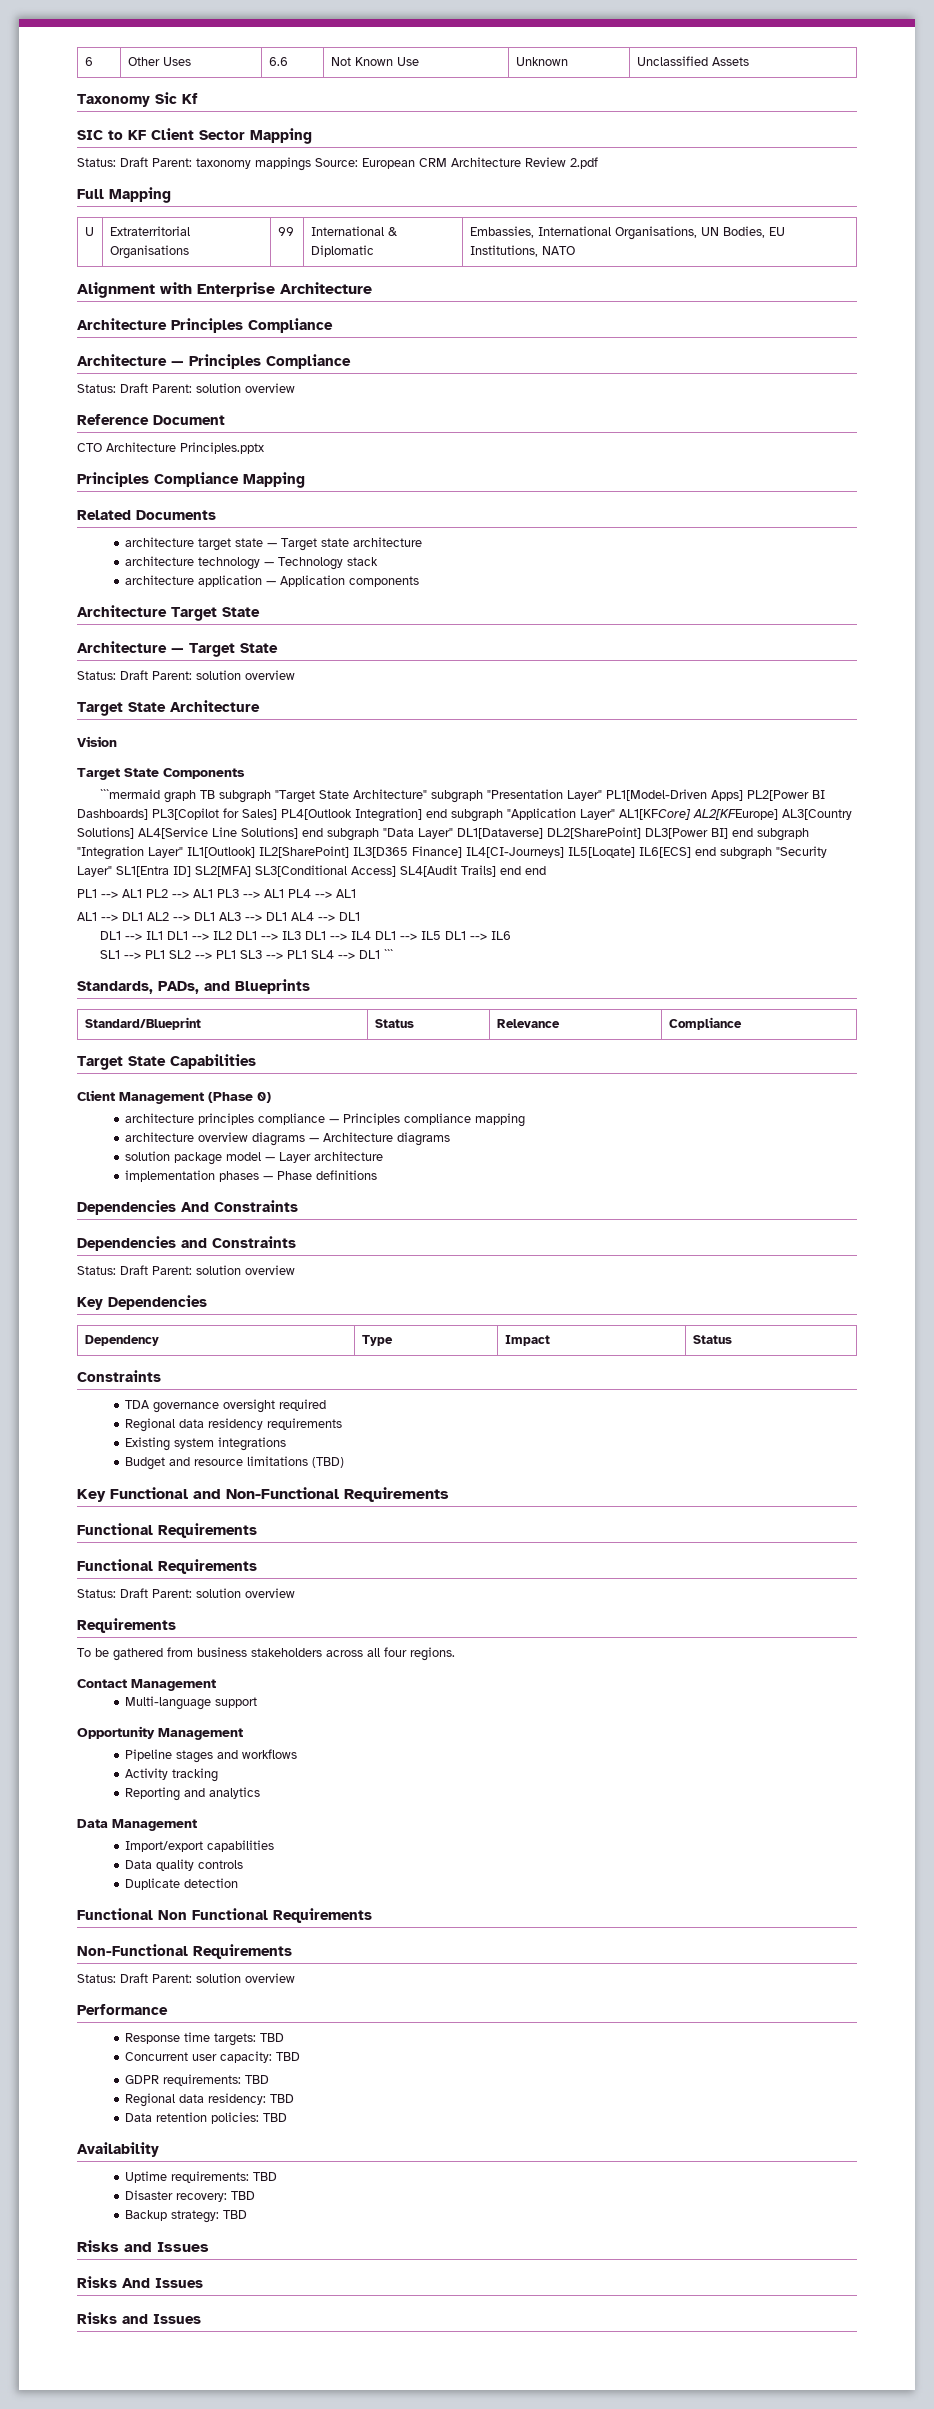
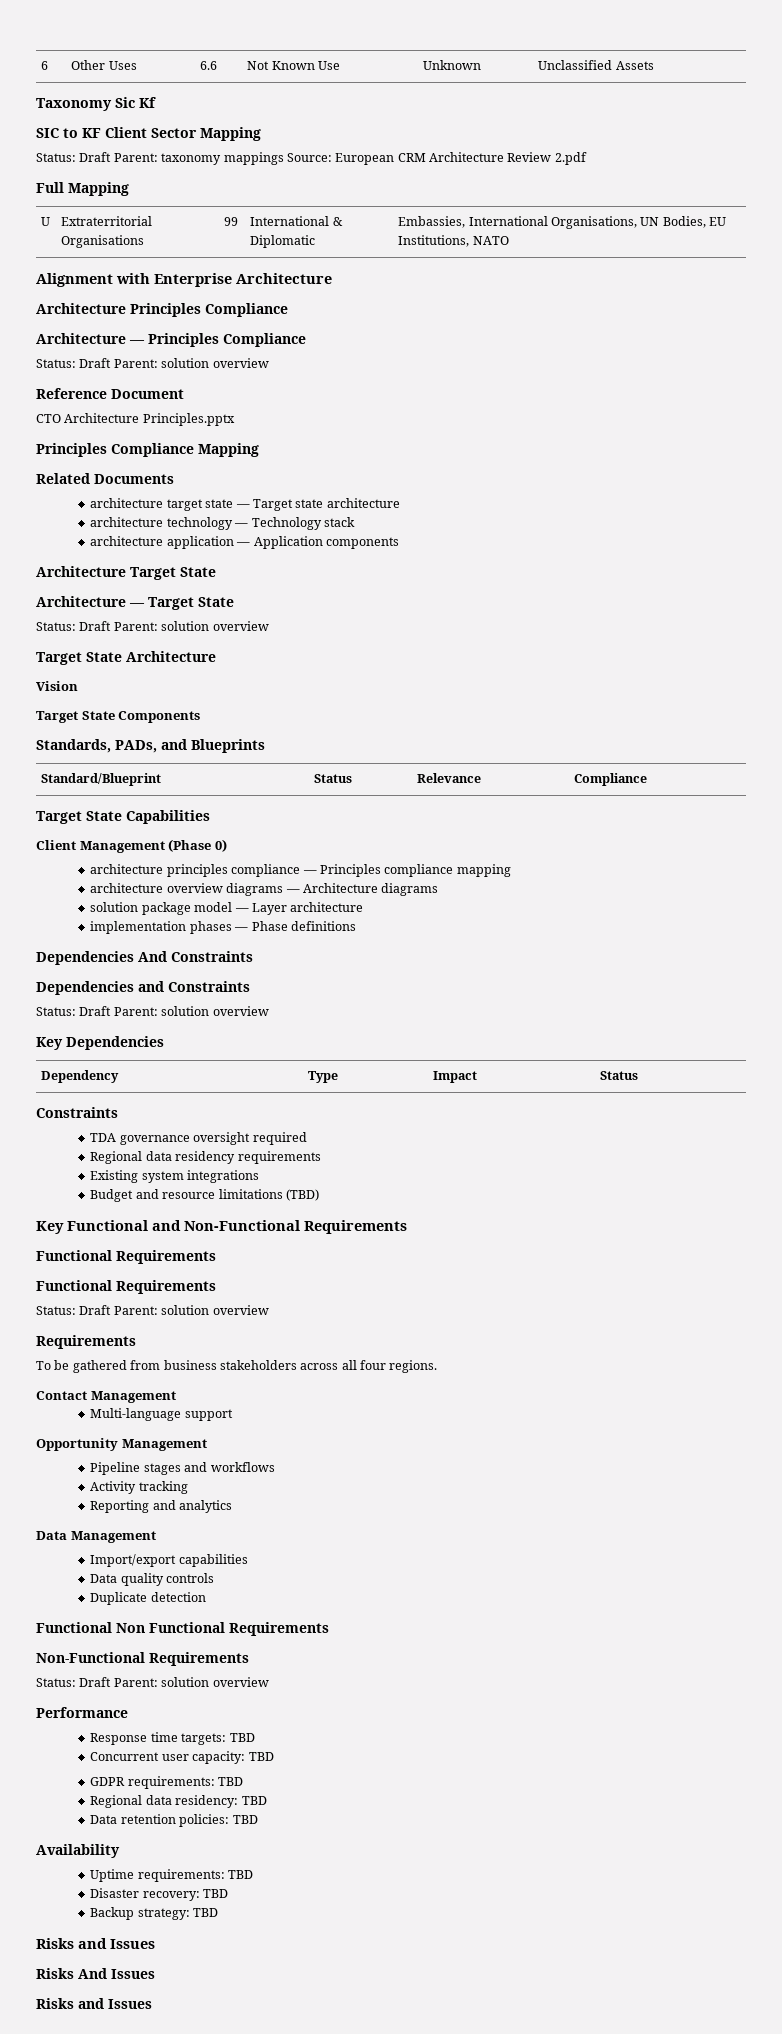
- ```mermaid graph TB subgraph "Target State Architecture" subgraph "Presentation Layer" PL1[Model-Driven Apps] PL2[Power BI Dashboards] PL3[Copilot for Sales] PL4[Outlook Integration] end subgraph "Application Layer" AL1[KFCore] AL2[KFEurope] AL3[Country Solutions] AL4[Service Line Solutions] end subgraph "Data Layer" DL1[Dataverse] DL2[SharePoint] DL3[Power BI] end subgraph "Integration Layer" IL1[Outlook] IL2[SharePoint] IL3[D365 Finance] IL4[CI-Journeys] IL5[Loqate] IL6[ECS] end subgraph "Security Layer" SL1[Entra ID] SL2[MFA] SL3[Conditional Access] SL4[Audit Trails] end end
- PL1 --> AL1 PL2 --> AL1 PL3 --> AL1 PL4 --> AL1
- AL1 --> DL1 AL2 --> DL1 AL3 --> DL1 AL4 --> DL1
- DL1 --> IL1 DL1 --> IL2 DL1 --> IL3 DL1 --> IL4 DL1 --> IL5 DL1 --> IL6
- SL1 --> PL1 SL2 --> PL1 SL3 --> PL1 SL4 --> DL1 ```

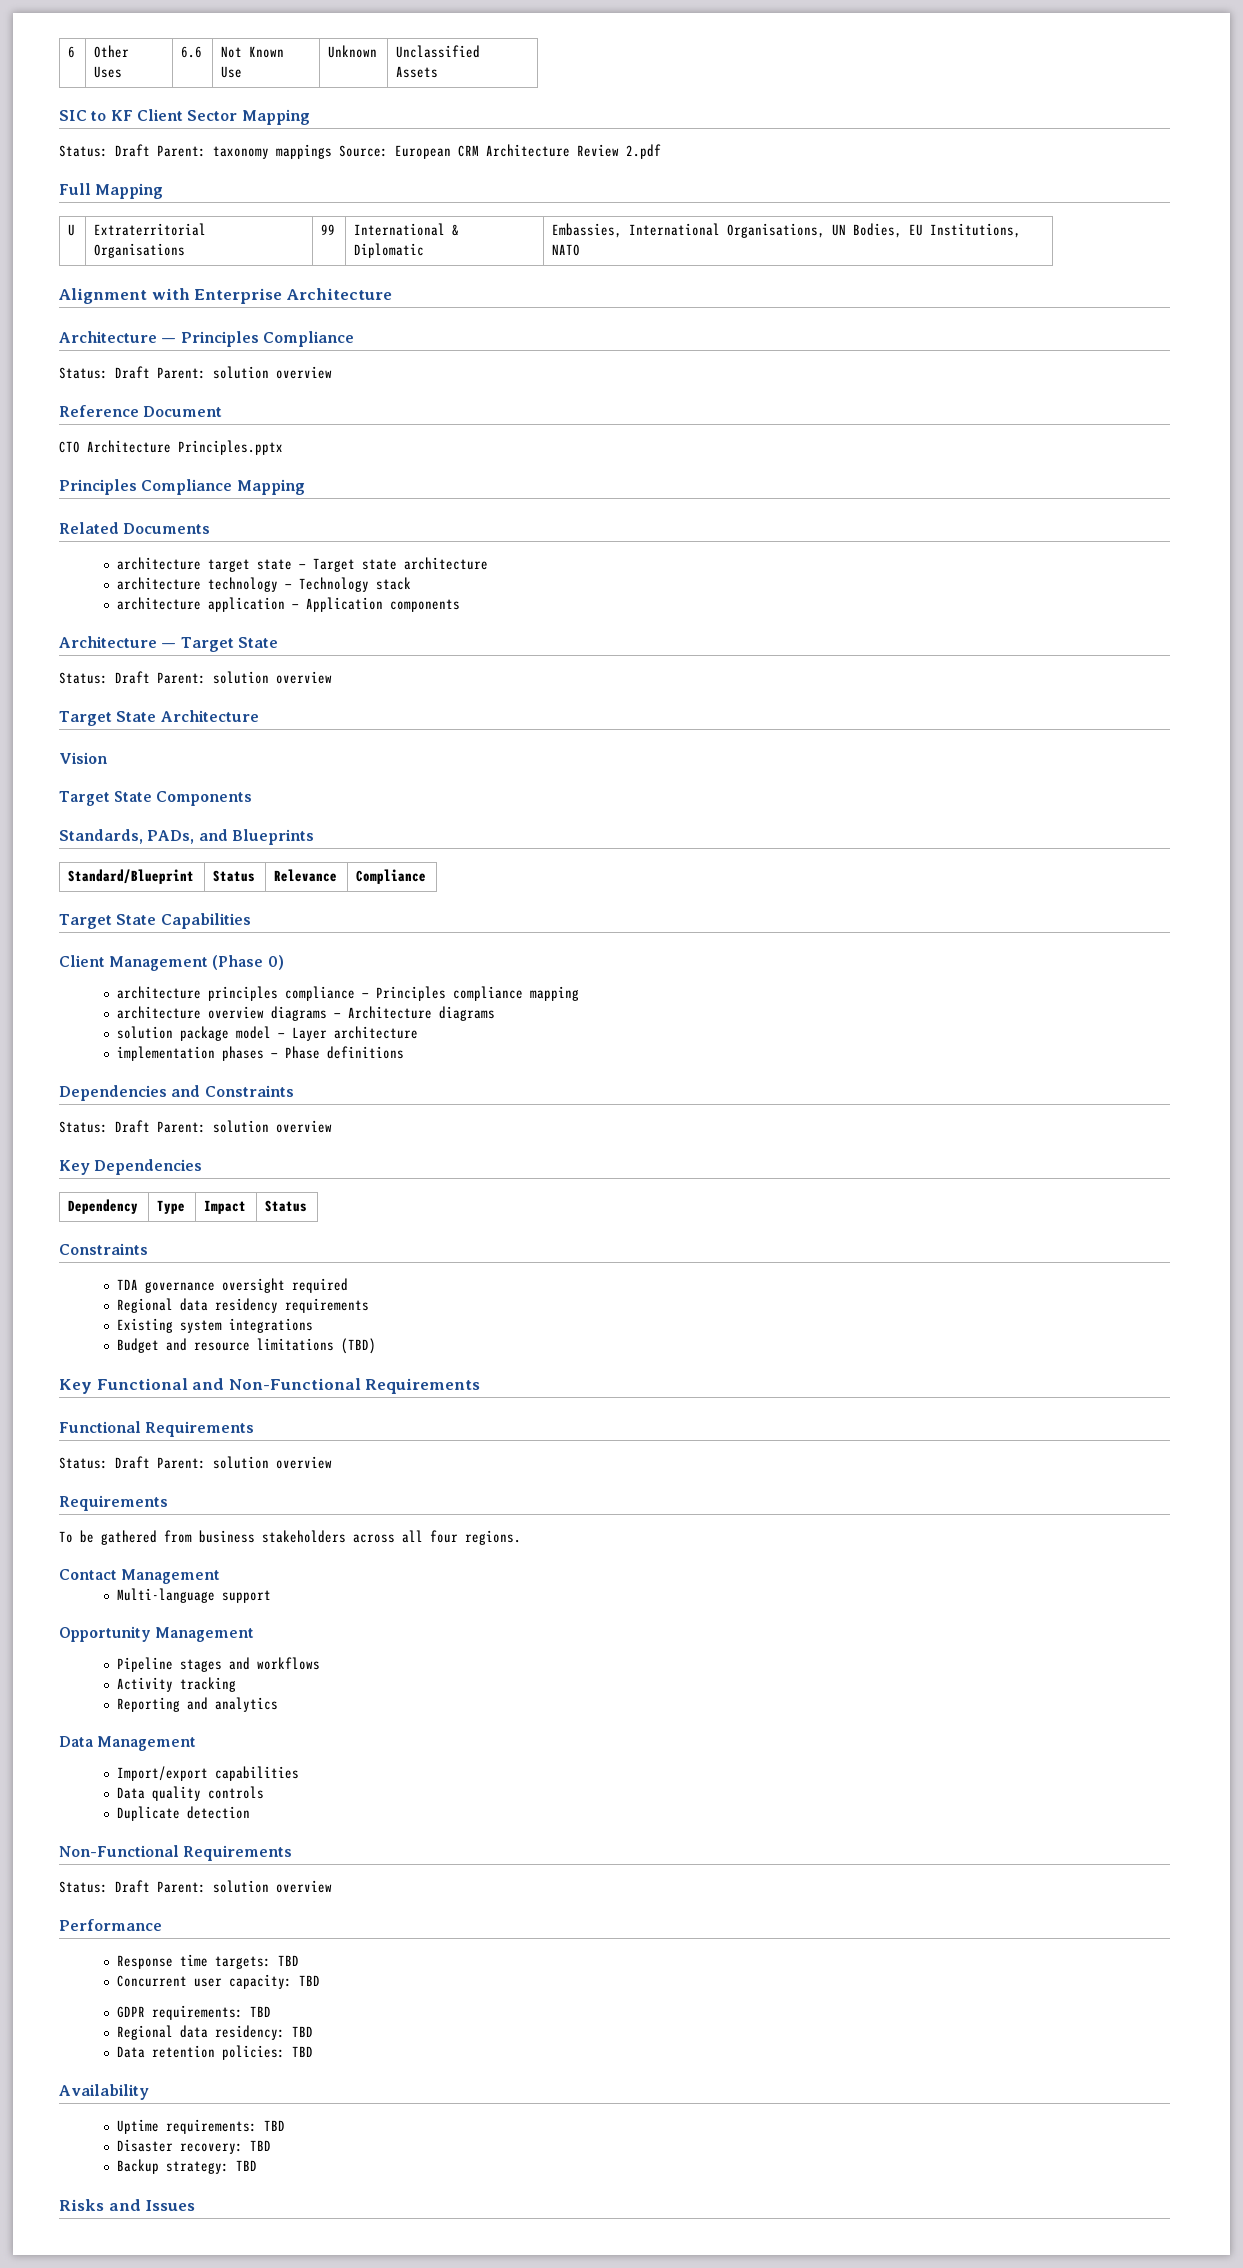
- Taxonomy Sic Kf
- Architecture Principles Compliance
- Architecture Target State
- Dependencies And Constraints
  Key Functional and Non-Functional Requirements
- Functional Requirements
- Functional Non Functional Requirements
- Risks And Issues
- Risks and Issues

